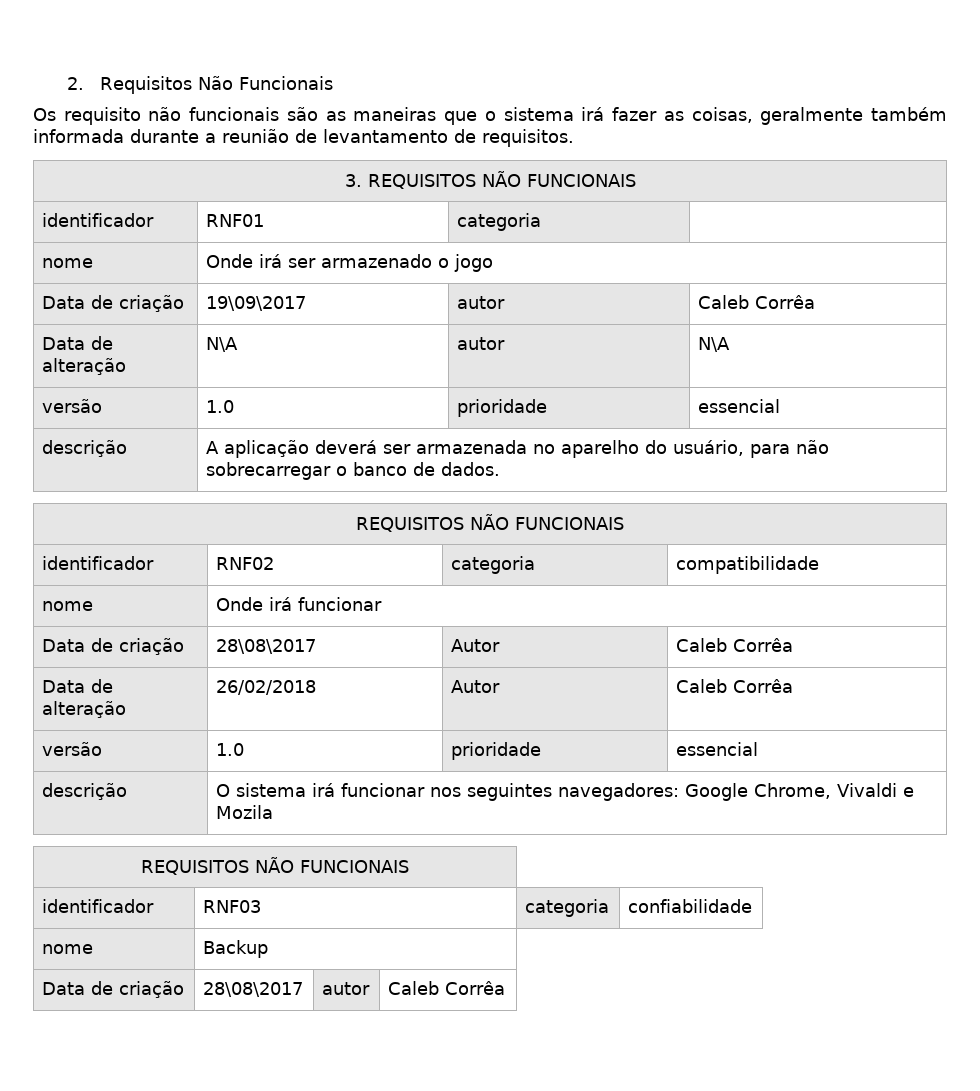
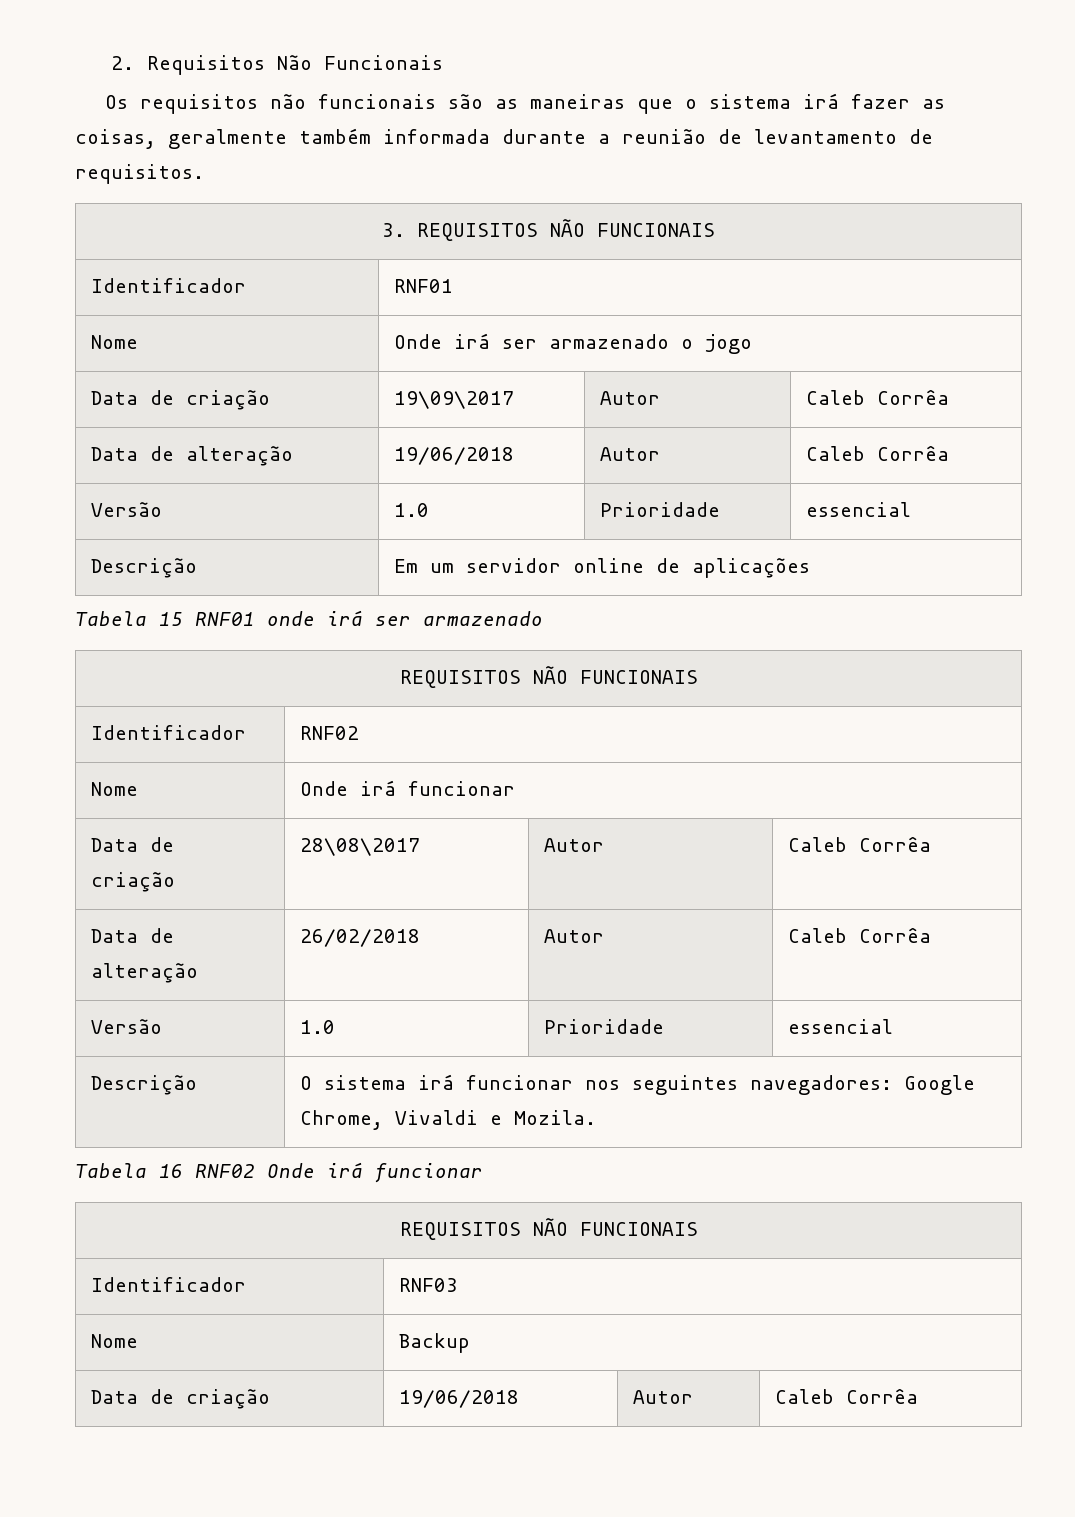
- Os requisito não funcionais são as maneiras que o sistema irá fazer as coisas, geralmente também informada durante a reunião de levantamento de requisitos.
+ Os requisitos não funcionais são as maneiras que o sistema irá fazer as coisas, geralmente também informada durante a reunião de levantamento de requisitos.
- identificador | RNF01 | categoria |
- nome | Onde irá ser armazenado o jogo
+ Identificador | RNF01
+ Nome | Onde irá ser armazenado o jogo
- Data de criação | 19\09\2017 | autor | Caleb Corrêa
- Data de alteração | N\A | autor | N\A
- versão | 1.0 | prioridade | essencial
- descrição | A aplicação deverá ser armazenada no aparelho do usuário, para não sobrecarregar o banco de dados.
+ Data de criação | 19\09\2017 | Autor | Caleb Corrêa
+ Data de alteração | 19/06/2018 | Autor | Caleb Corrêa
+ Versão | 1.0 | Prioridade | essencial
+ Descrição | Em um servidor online de aplicações
+ Tabela 15 RNF01 onde irá ser armazenado
  REQUISITOS NÃO FUNCIONAIS
- identificador | RNF02 | categoria | compatibilidade
- nome | Onde irá funcionar
+ Identificador | RNF02
+ Nome | Onde irá funcionar
  Data de alteração | 26/02/2018 | Autor | Caleb Corrêa
- versão | 1.0 | prioridade | essencial
- descrição | O sistema irá funcionar nos seguintes navegadores: Google Chrome, Vivaldi e Mozila
+ Versão | 1.0 | Prioridade | essencial
+ Descrição | O sistema irá funcionar nos seguintes navegadores: Google Chrome, Vivaldi e Mozila.
+ Tabela 16 RNF02 Onde irá funcionar
  REQUISITOS NÃO FUNCIONAIS
- identificador | RNF03 | categoria | confiabilidade
- nome | Backup
+ Identificador | RNF03
+ Nome | Backup
- Data de criação | 28\08\2017 | autor | Caleb Corrêa
+ Data de criação | 19/06/2018 | Autor | Caleb Corrêa

